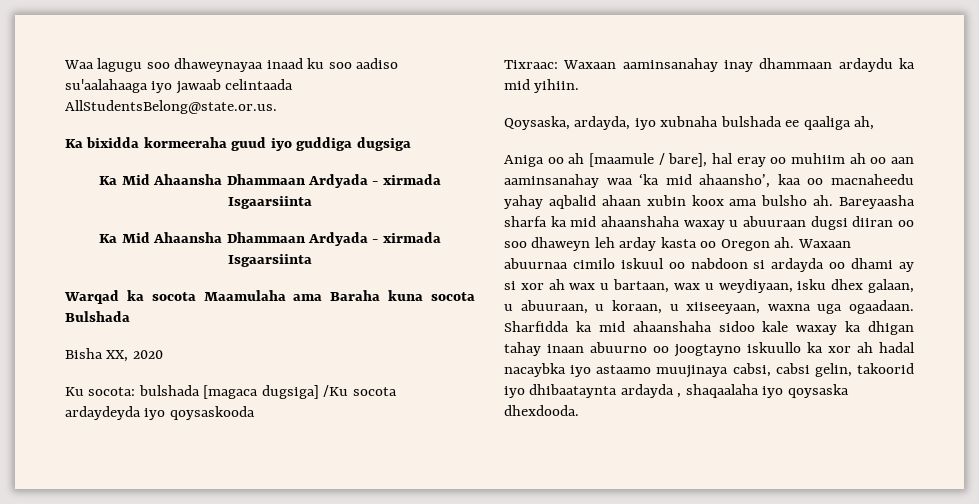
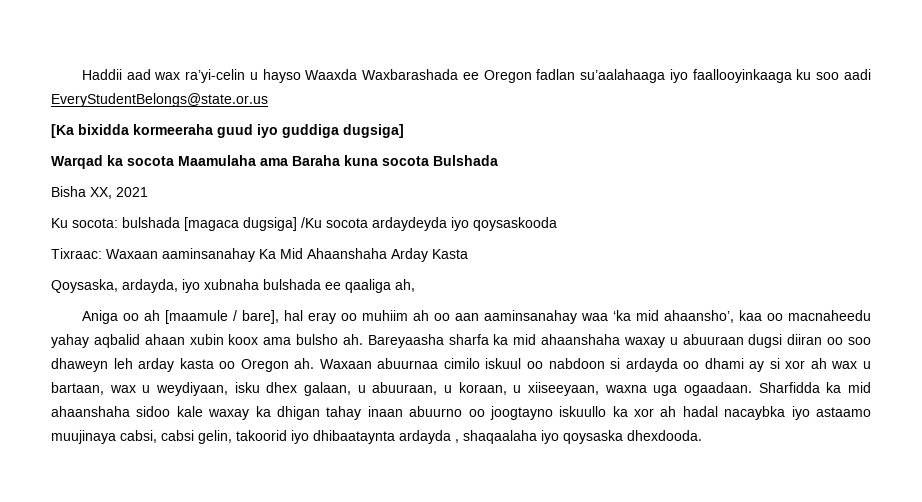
- Waa lagugu soo dhaweynayaa inaad ku soo aadiso su'aalahaaga iyo jawaab celintaada AllStudentsBelong@state.or.us.
- Ka bixidda kormeeraha guud iyo guddiga dugsiga
- Ka Mid Ahaansha Dhammaan Ardyada - xirmada Isgaarsiinta
- Ka Mid Ahaansha Dhammaan Ardyada - xirmada Isgaarsiinta
+ Haddii aad wax ra’yi-celin u hayso Waaxda Waxbarashada ee Oregon fadlan su’aalahaaga iyo faallooyinkaaga ku soo aadi EveryStudentBelongs@state.or.us
+ [Ka bixidda kormeeraha guud iyo guddiga dugsiga]
- Bisha XX, 2020
+ Bisha XX, 2021
- Tixraac: Waxaan aaminsanahay inay dhammaan ardaydu ka mid yihiin.
+ Tixraac: Waxaan aaminsanahay Ka Mid Ahaanshaha Arday Kasta

